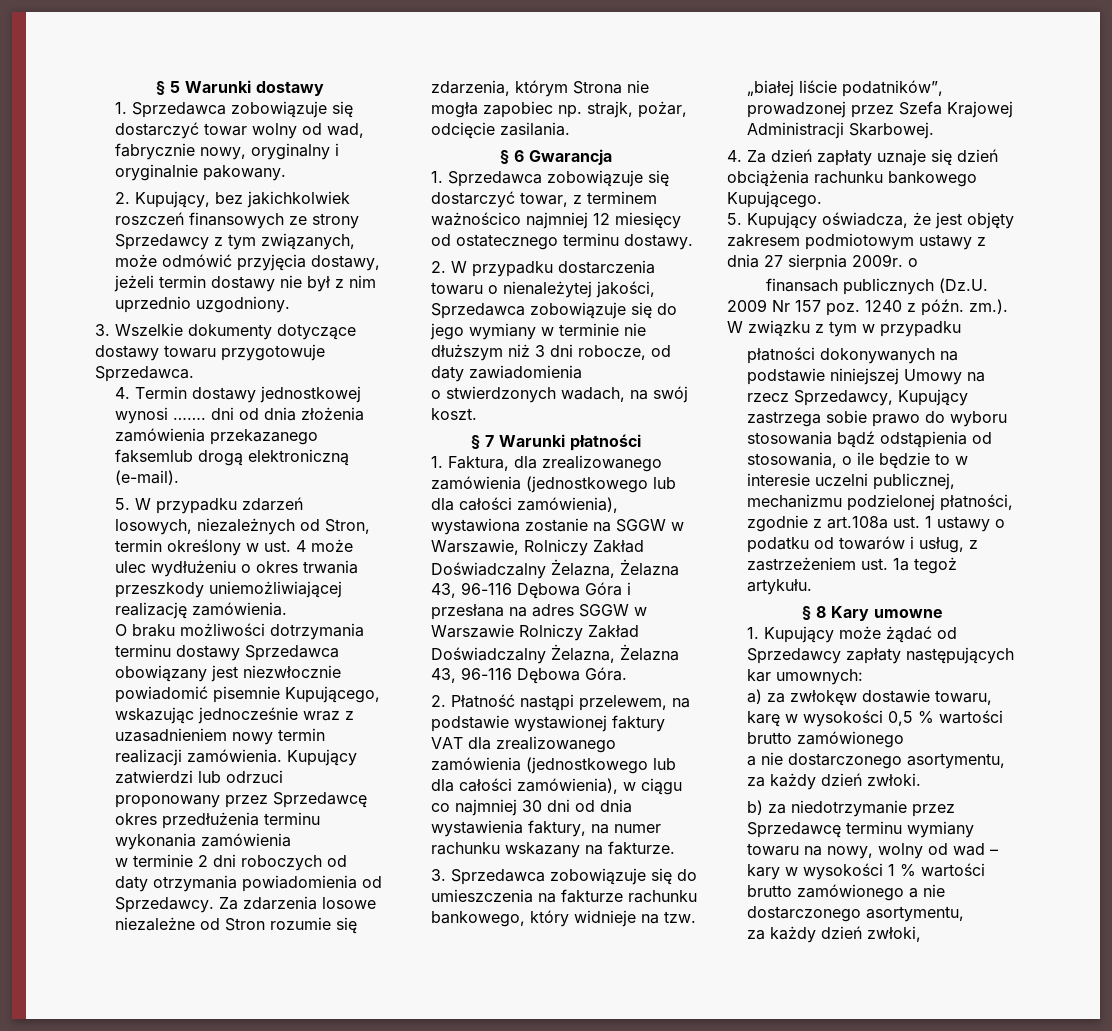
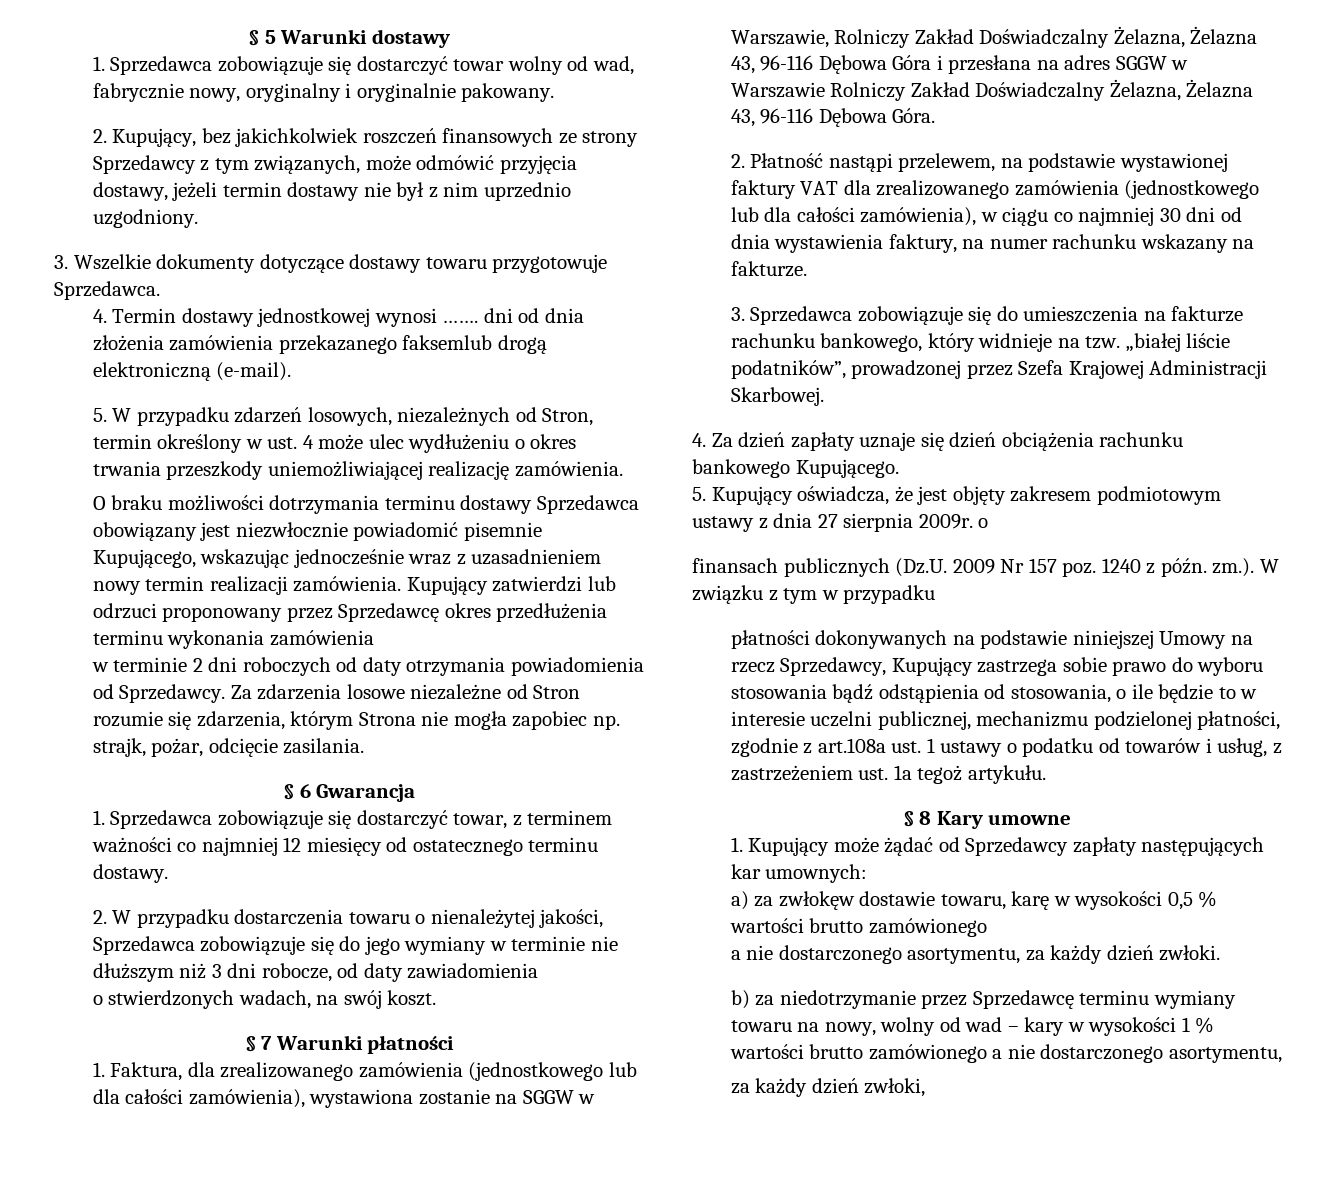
- 1. Sprzedawca zobowiązuje się dostarczyć towar, z terminem ważnościco najmniej 12 miesięcy od ostatecznego terminu dostawy.
+ 1. Sprzedawca zobowiązuje się dostarczyć towar, z terminem ważności co najmniej 12 miesięcy od ostatecznego terminu dostawy.

